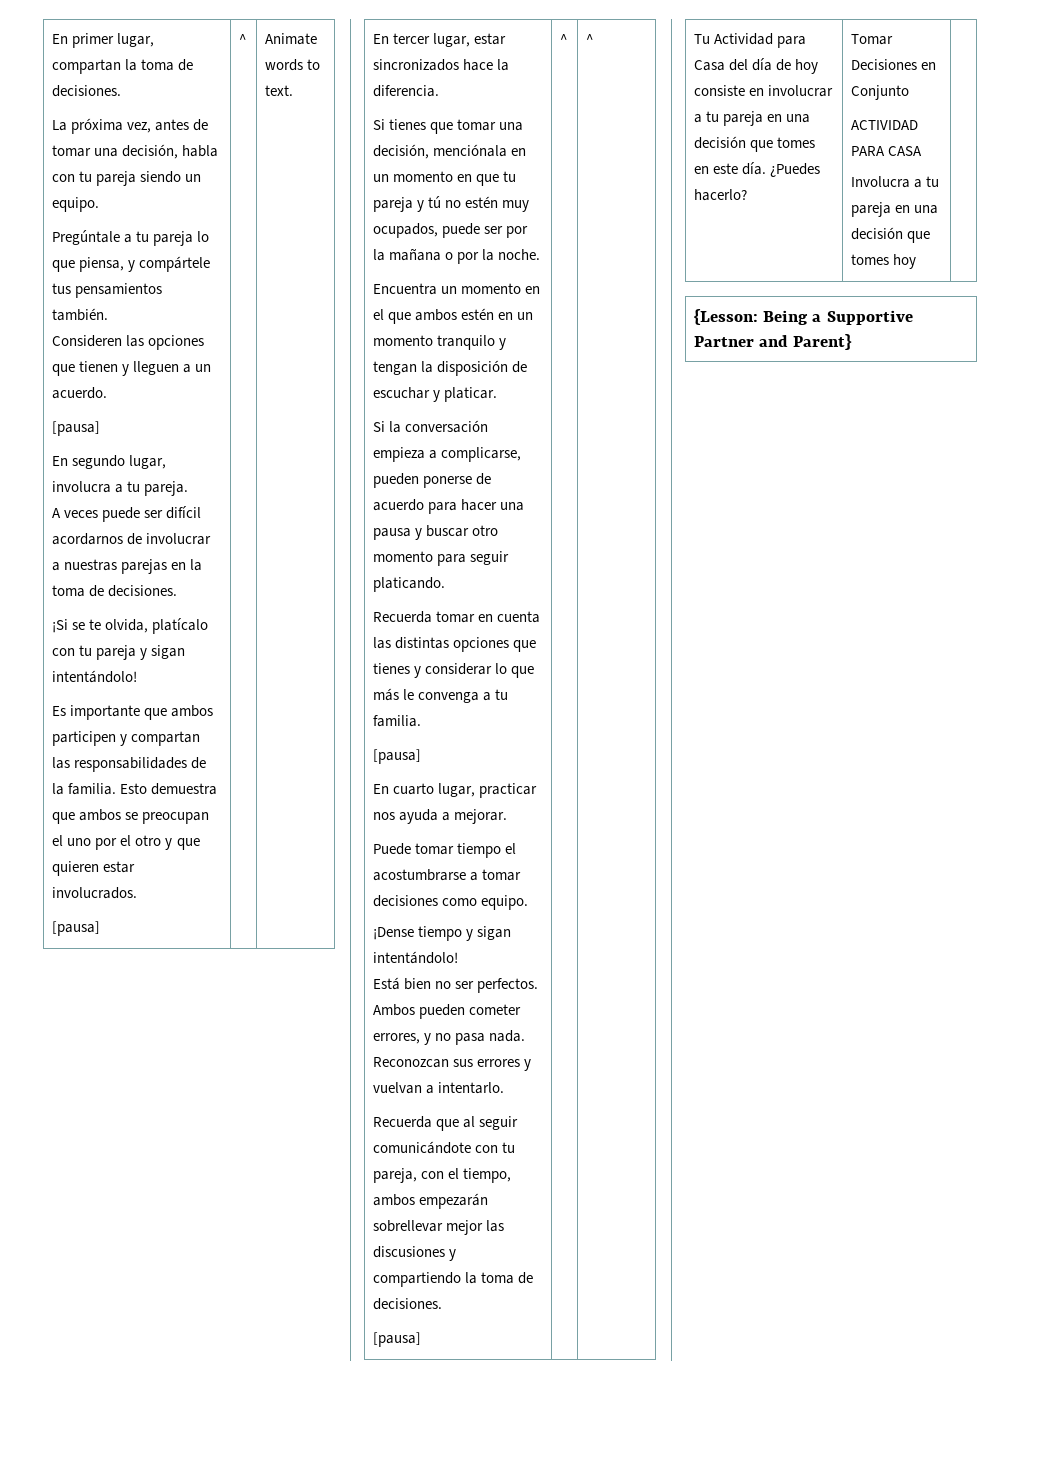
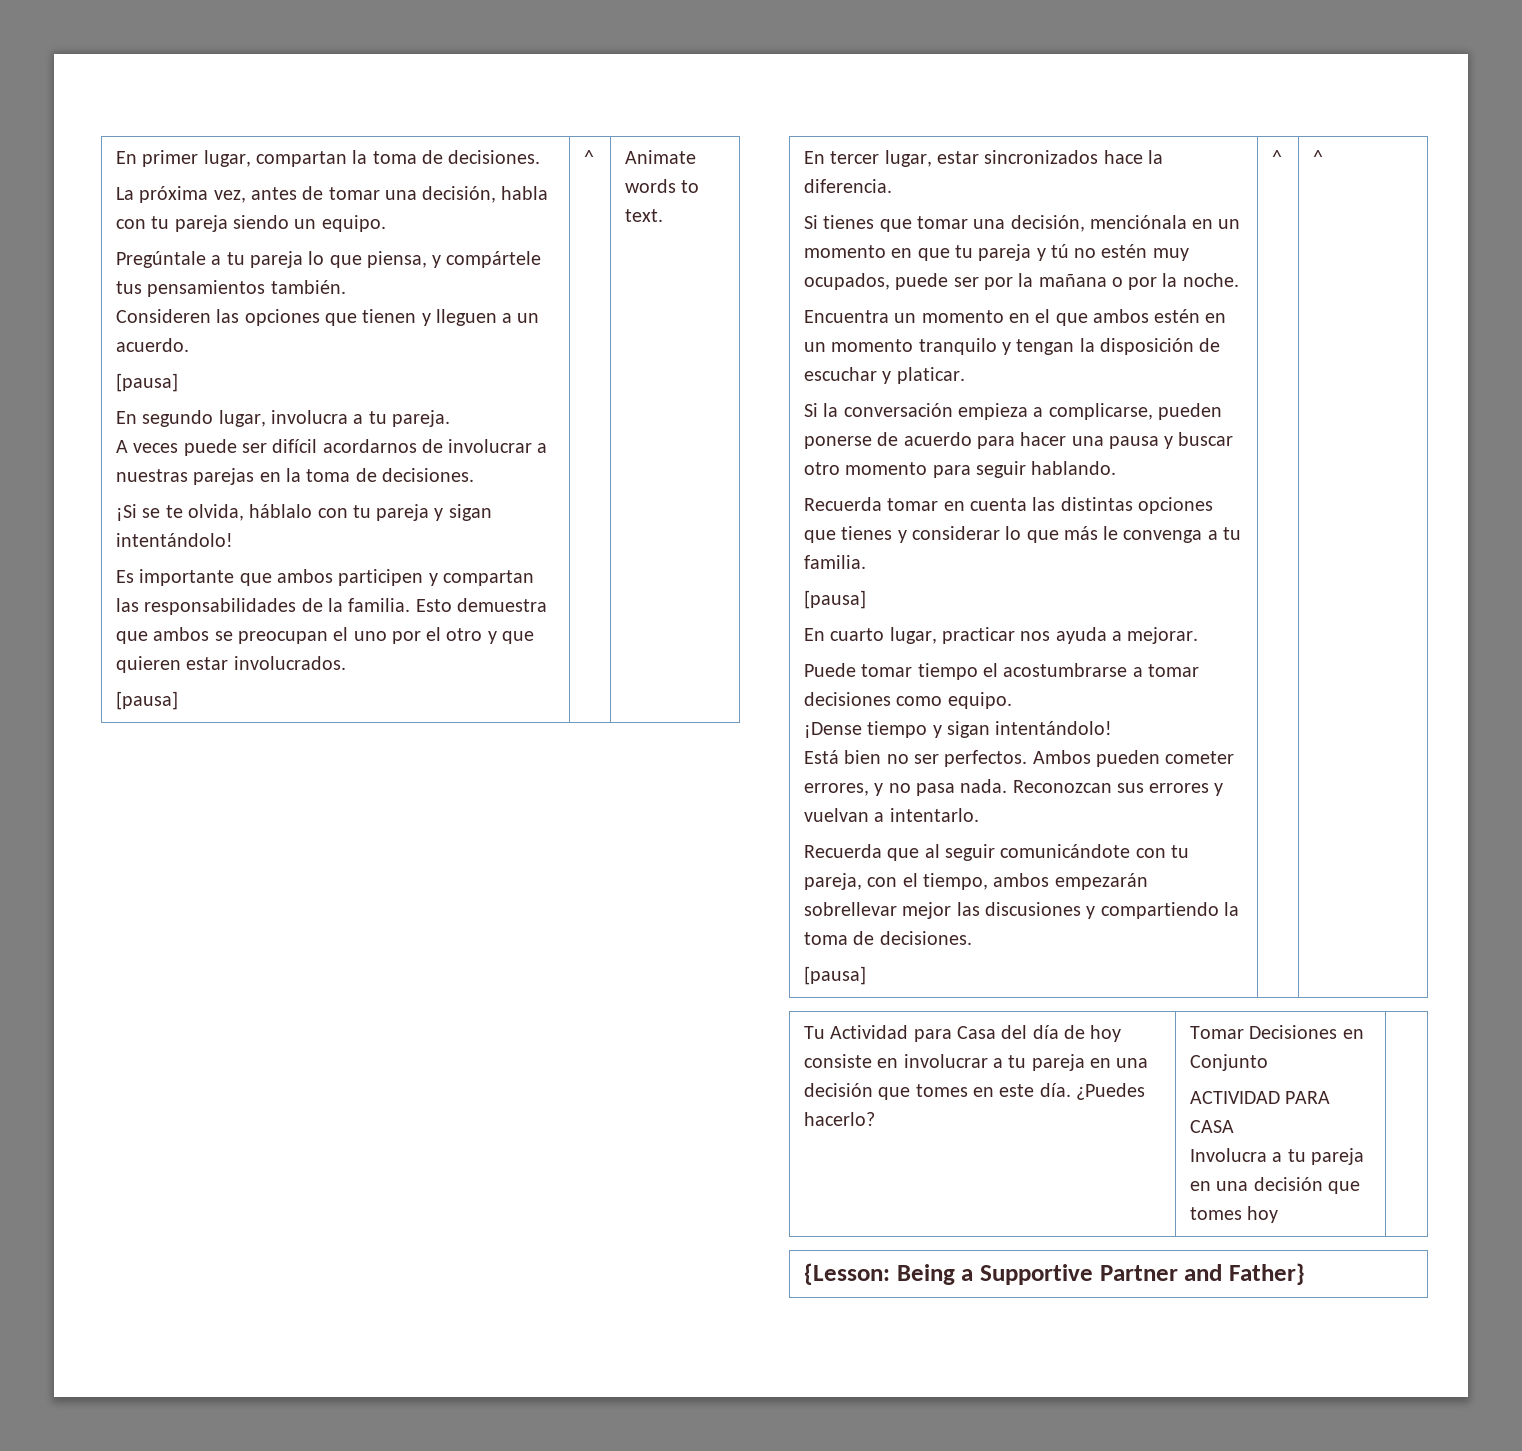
- ¡Si se te olvida, platícalo con tu pareja y sigan intentándolo!
+ ¡Si se te olvida, háblalo con tu pareja y sigan intentándolo!
- Si la conversación empieza a complicarse, pueden ponerse de acuerdo para hacer una pausa y buscar otro momento para seguir platicando.
+ Si la conversación empieza a complicarse, pueden ponerse de acuerdo para hacer una pausa y buscar otro momento para seguir hablando.
- {Lesson: Being a Supportive Partner and Parent}
+ {Lesson: Being a Supportive Partner and Father}

